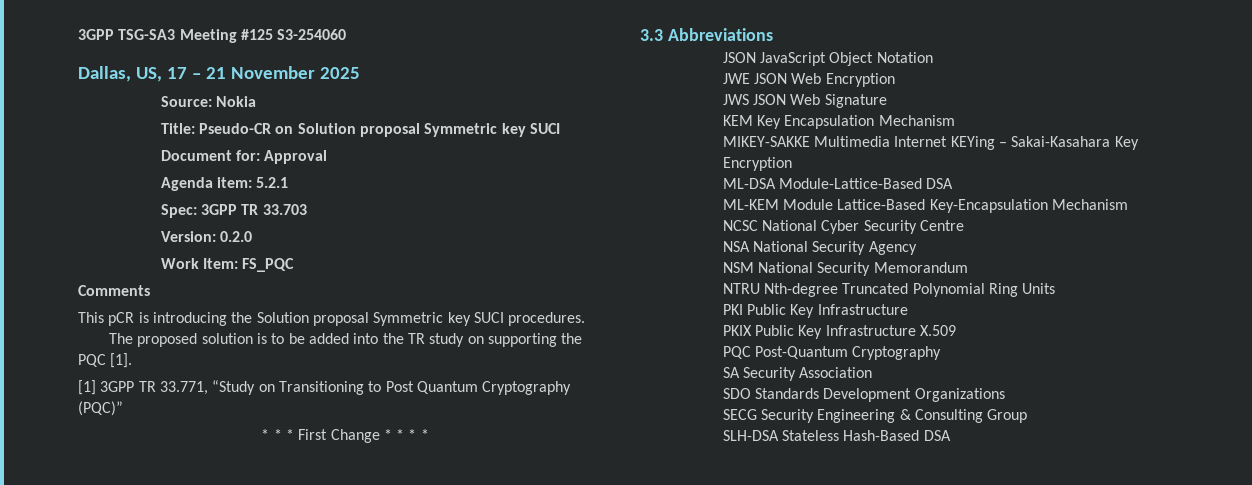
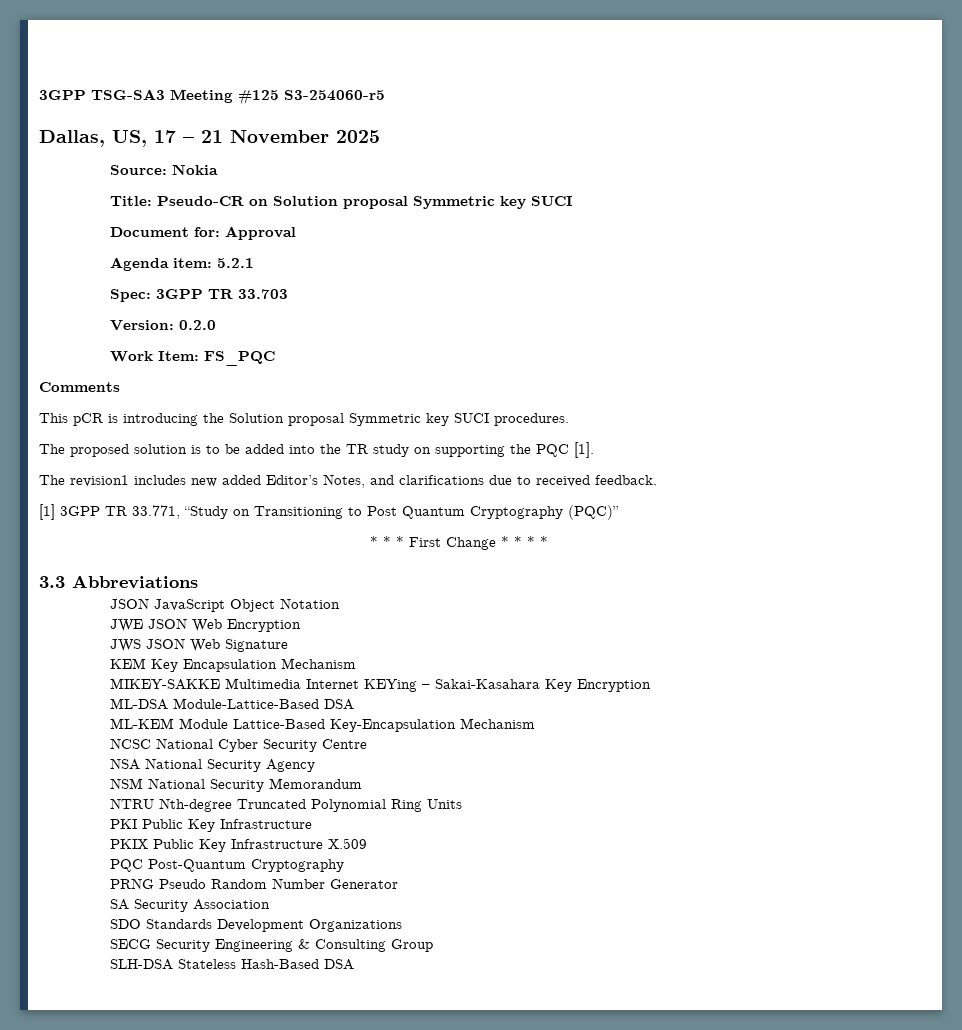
- 3GPP TSG-SA3 Meeting #125 S3-254060
+ 3GPP TSG-SA3 Meeting #125 S3-254060-r5
+ The revision1 includes new added Editor’s Notes, and clarifications due to received feedback.
+ PRNG Pseudo Random Number Generator

